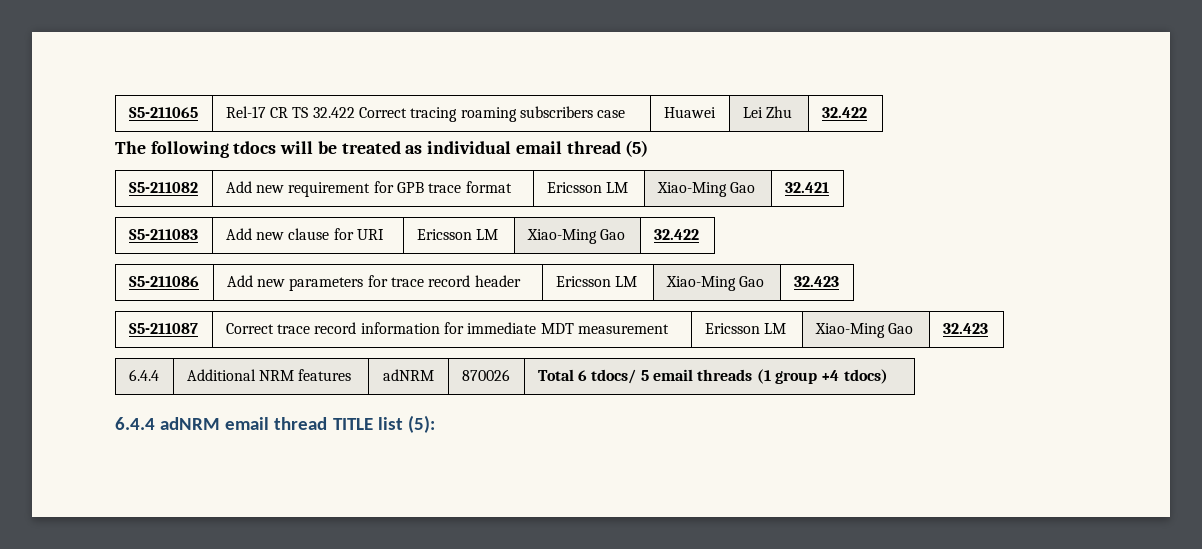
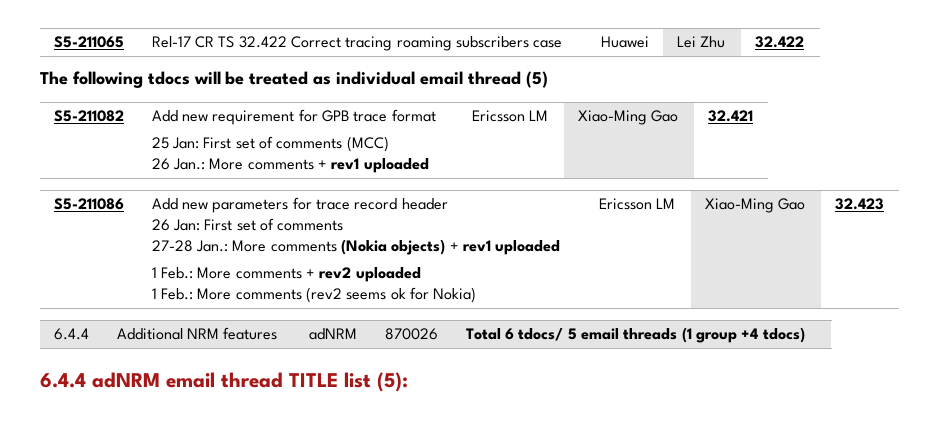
- S5-211082 | Add new requirement for GPB trace format | Ericsson LM | Xiao-Ming Gao | 32.421
+ S5-211082 | Add new requirement for GPB trace format
+ 25 Jan: First set of comments (MCC)
+ 26 Jan.: More comments + rev1 uploaded | Ericsson LM | Xiao-Ming Gao | 32.421
- S5-211083 | Add new clause for URI | Ericsson LM | Xiao-Ming Gao | 32.422
- Add new parameters for trace record header | Ericsson LM | Xiao-Ming Gao | 32.423
- S5-211087 | Correct trace record information for immediate MDT measurement | Ericsson LM | Xiao-Ming Gao | 32.423
+ Add new parameters for trace record header
+ 26 Jan: First set of comments
+ 27-28 Jan.: More comments (Nokia objects) + rev1 uploaded
+ 1 Feb.: More comments + rev2 uploaded
+ 1 Feb.: More comments (rev2 seems ok for Nokia) | Ericsson LM | Xiao-Ming Gao | 32.423

